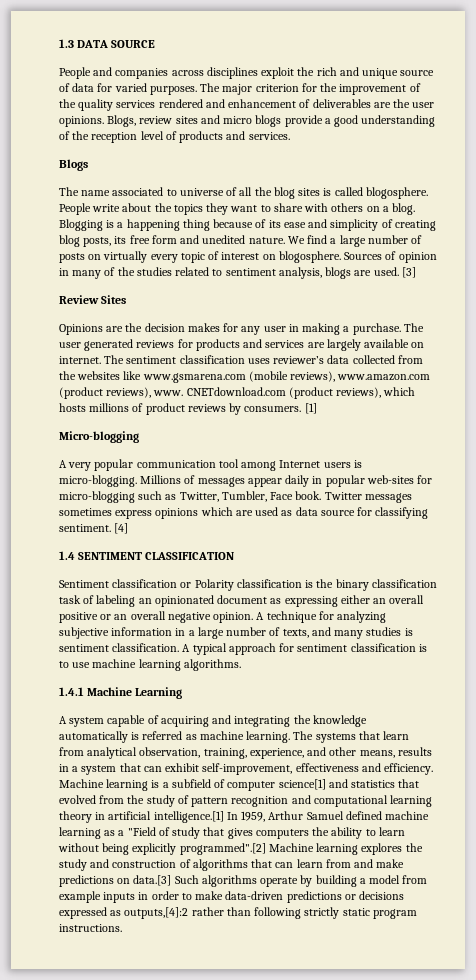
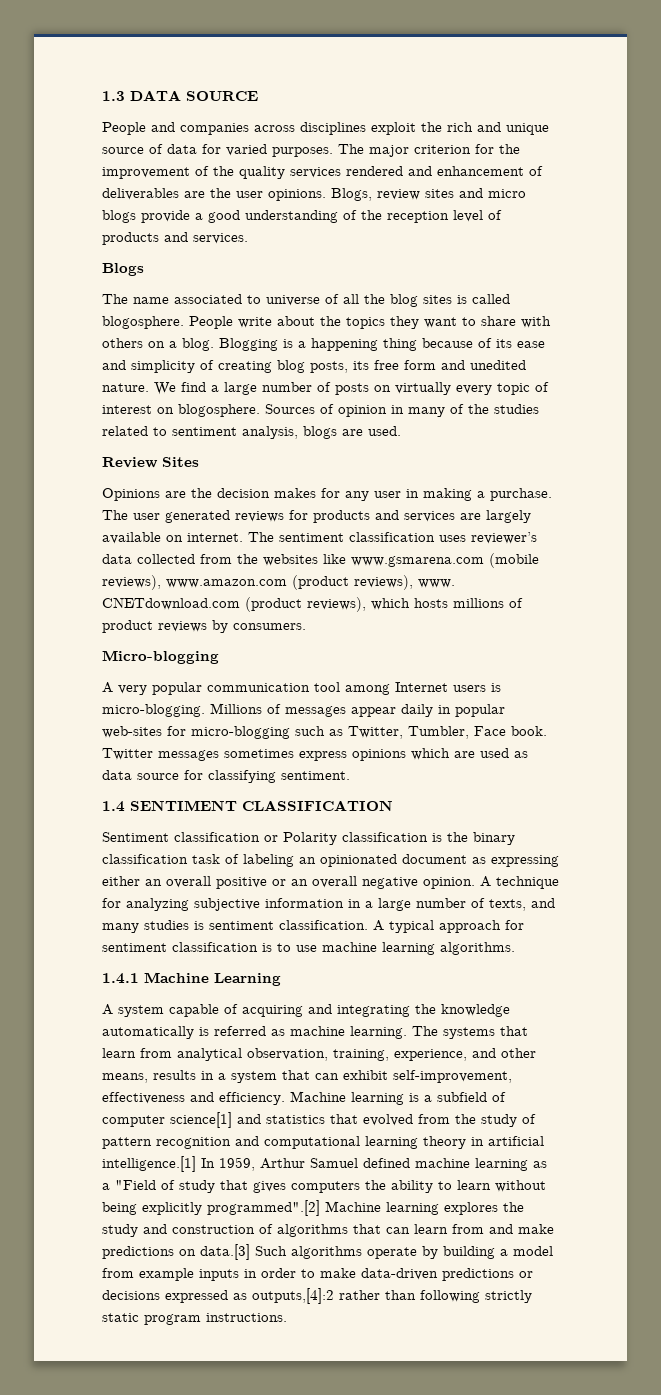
- [3]
- [1]
- [4]

